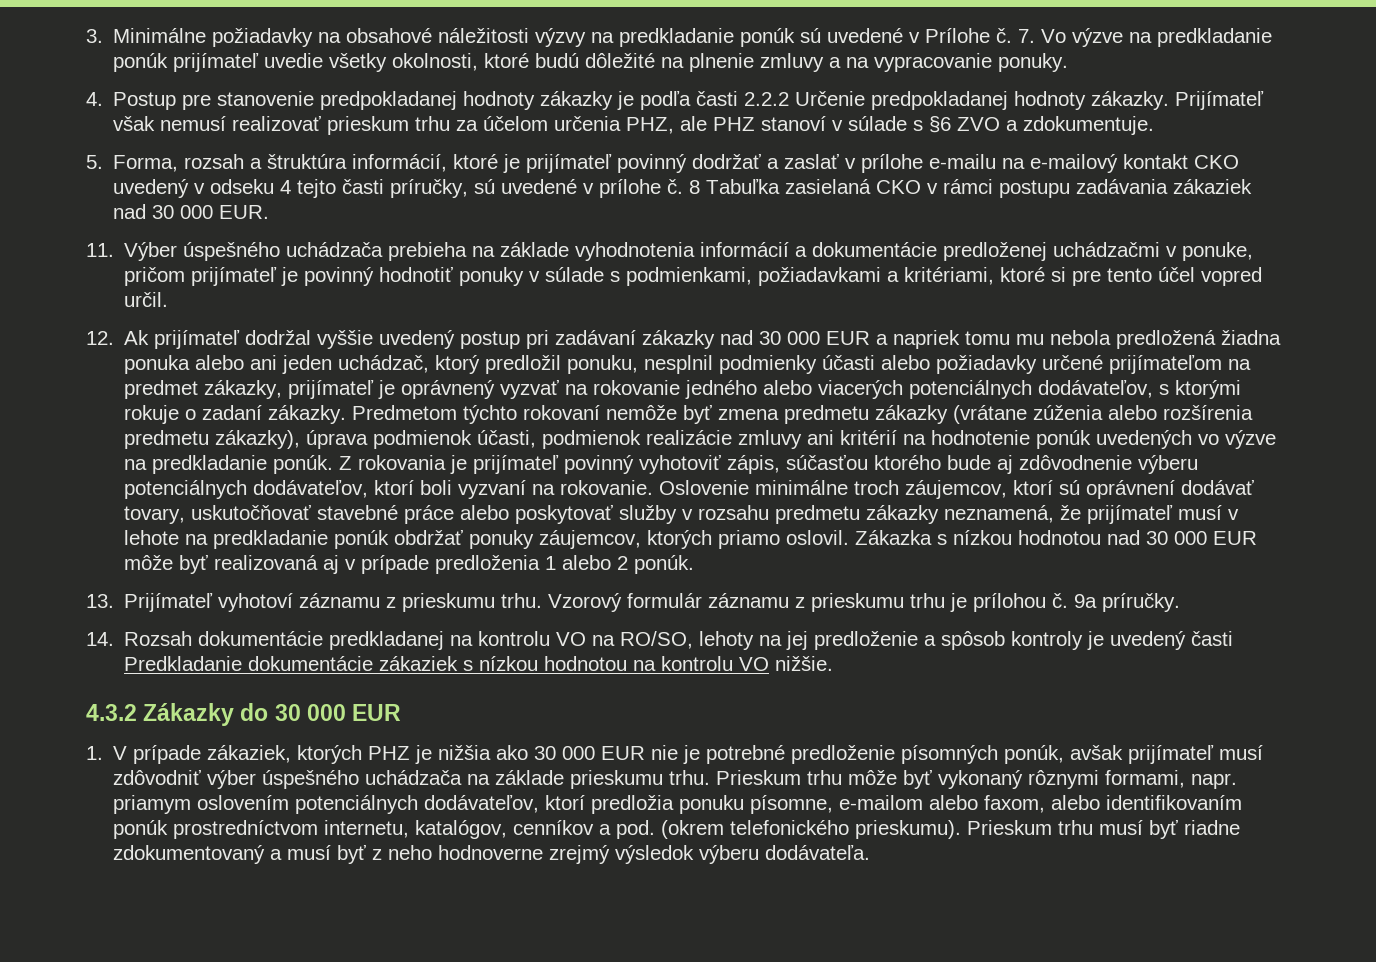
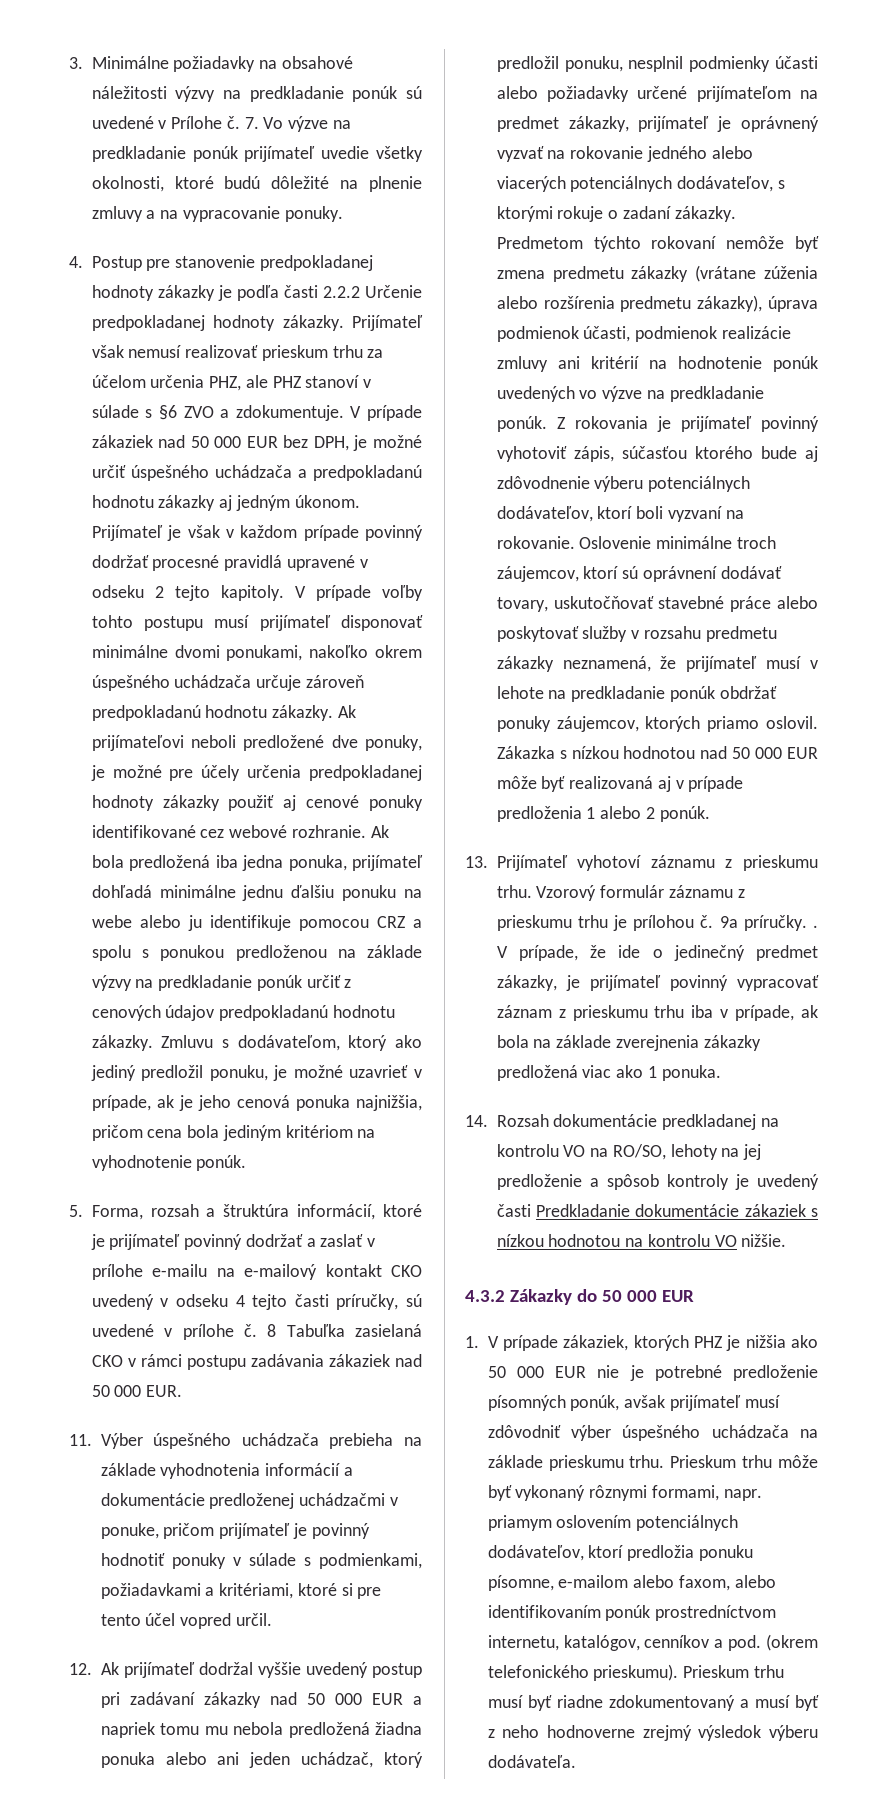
+ V prípade zákaziek nad 50 000 EUR bez DPH, je možné určiť úspešného uchádzača a predpokladanú hodnotu zákazky aj jedným úkonom. Prijímateľ je však v každom prípade povinný dodržať procesné pravidlá upravené v odseku 2 tejto kapitoly. V prípade voľby tohto postupu musí prijímateľ disponovať minimálne dvomi ponukami, nakoľko okrem úspešného uchádzača určuje zároveň predpokladanú hodnotu zákazky. Ak prijímateľovi neboli predložené dve ponuky, je možné pre účely určenia predpokladanej hodnoty zákazky použiť aj cenové ponuky identifikované cez webové rozhranie. Ak bola predložená iba jedna ponuka, prijímateľ dohľadá minimálne jednu ďalšiu ponuku na webe alebo ju identifikuje pomocou CRZ a spolu s ponukou predloženou na základe výzvy na predkladanie ponúk určiť z cenových údajov predpokladanú hodnotu zákazky. Zmluvu s dodávateľom, ktorý ako jediný predložil ponuku, je možné uzavrieť v prípade, ak je jeho cenová ponuka najnižšia, pričom cena bola jediným kritériom na vyhodnotenie ponúk.
- 8 Tabuľka zasielaná CKO v rámci postupu zadávania zákaziek nad 30 000 EUR.
+ 8 Tabuľka zasielaná CKO v rámci postupu zadávania zákaziek nad 50 000 EUR.
- 12. Ak prijímateľ dodržal vyššie uvedený postup pri zadávaní zákazky nad 30 000 EUR a napriek tomu mu nebola predložená žiadna ponuka alebo ani jeden uchádzač, ktorý predložil ponuku, nesplnil podmienky účasti alebo požiadavky určené prijímateľom na predmet zákazky, prijímateľ je oprávnený vyzvať na rokovanie jedného alebo viacerých potenciálnych dodávateľov, s ktorými rokuje o zadaní zákazky.
+ 12. Ak prijímateľ dodržal vyššie uvedený postup pri zadávaní zákazky nad 50 000 EUR a napriek tomu mu nebola predložená žiadna ponuka alebo ani jeden uchádzač, ktorý predložil ponuku, nesplnil podmienky účasti alebo požiadavky určené prijímateľom na predmet zákazky, prijímateľ je oprávnený vyzvať na rokovanie jedného alebo viacerých potenciálnych dodávateľov, s ktorými rokuje o zadaní zákazky.
- Zákazka s nízkou hodnotou nad 30 000 EUR môže byť realizovaná aj v prípade predloženia 1 alebo 2 ponúk.
+ Zákazka s nízkou hodnotou nad 50 000 EUR môže byť realizovaná aj v prípade predloženia 1 alebo 2 ponúk.
- 9a príručky.
+ 9a príručky. . V prípade, že ide o jedinečný predmet zákazky, je prijímateľ povinný vypracovať záznam z prieskumu trhu iba v prípade, ak bola na základe zverejnenia zákazky predložená viac ako 1 ponuka.
- 4.3.2 Zákazky do 30 000 EUR
+ 4.3.2 Zákazky do 50 000 EUR
- 1. V prípade zákaziek, ktorých PHZ je nižšia ako 30 000 EUR nie je potrebné predloženie písomných ponúk, avšak prijímateľ musí zdôvodniť výber úspešného uchádzača na základe prieskumu trhu.
+ 1. V prípade zákaziek, ktorých PHZ je nižšia ako 50 000 EUR nie je potrebné predloženie písomných ponúk, avšak prijímateľ musí zdôvodniť výber úspešného uchádzača na základe prieskumu trhu.

